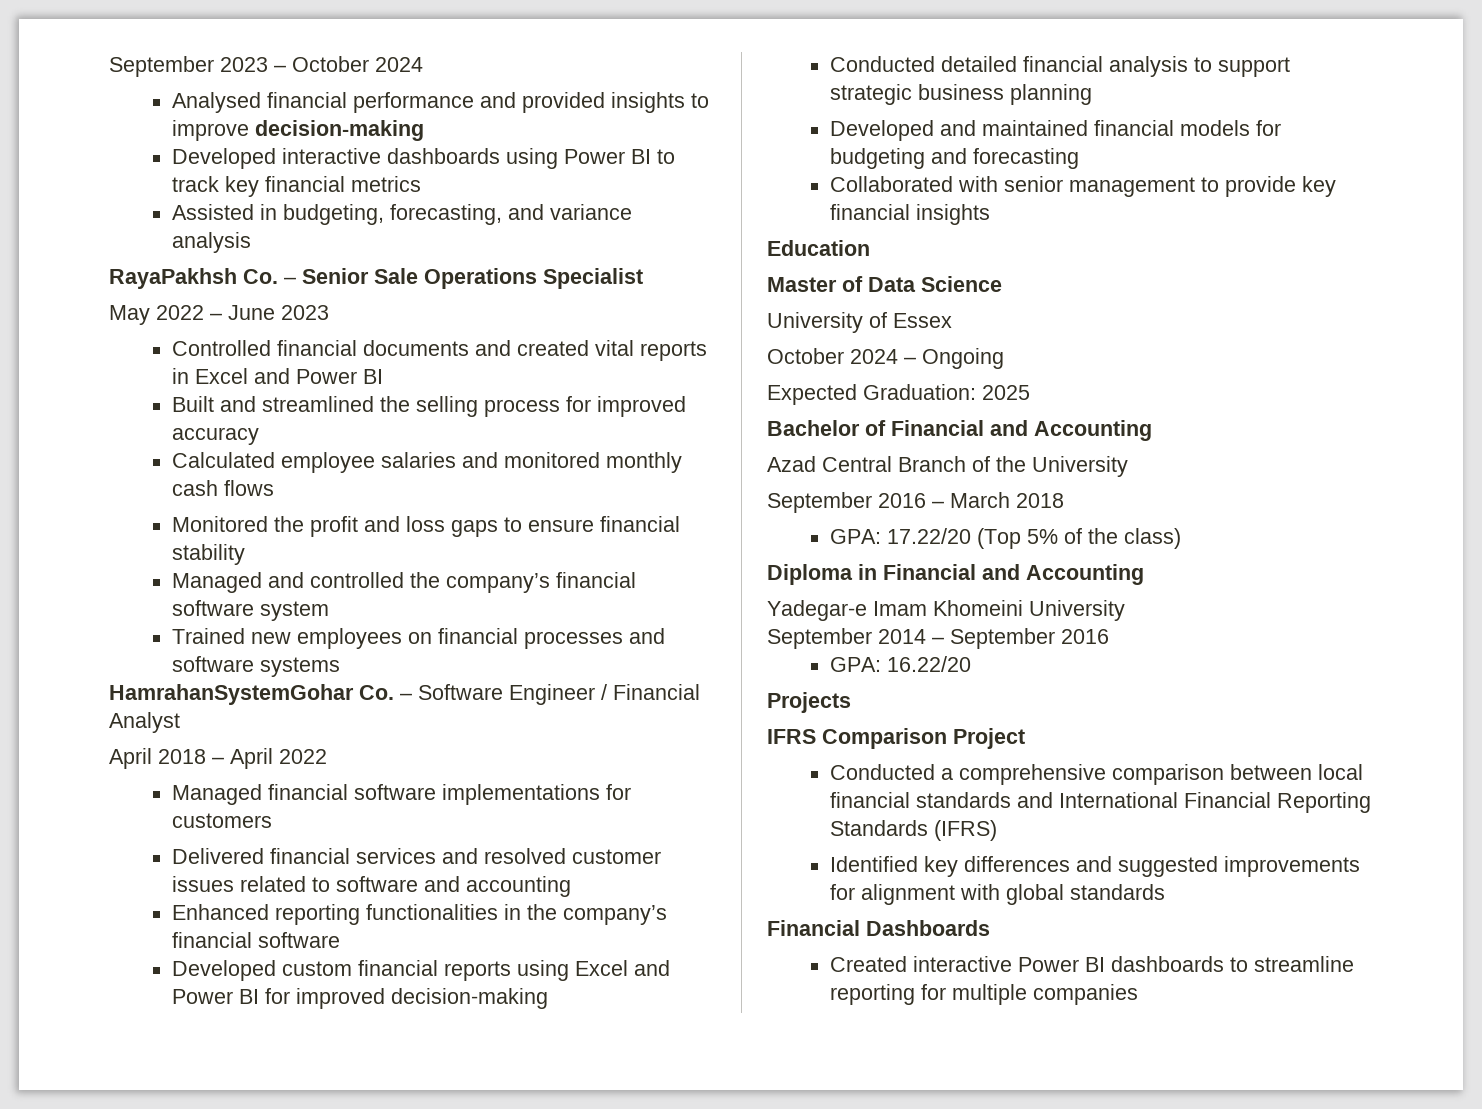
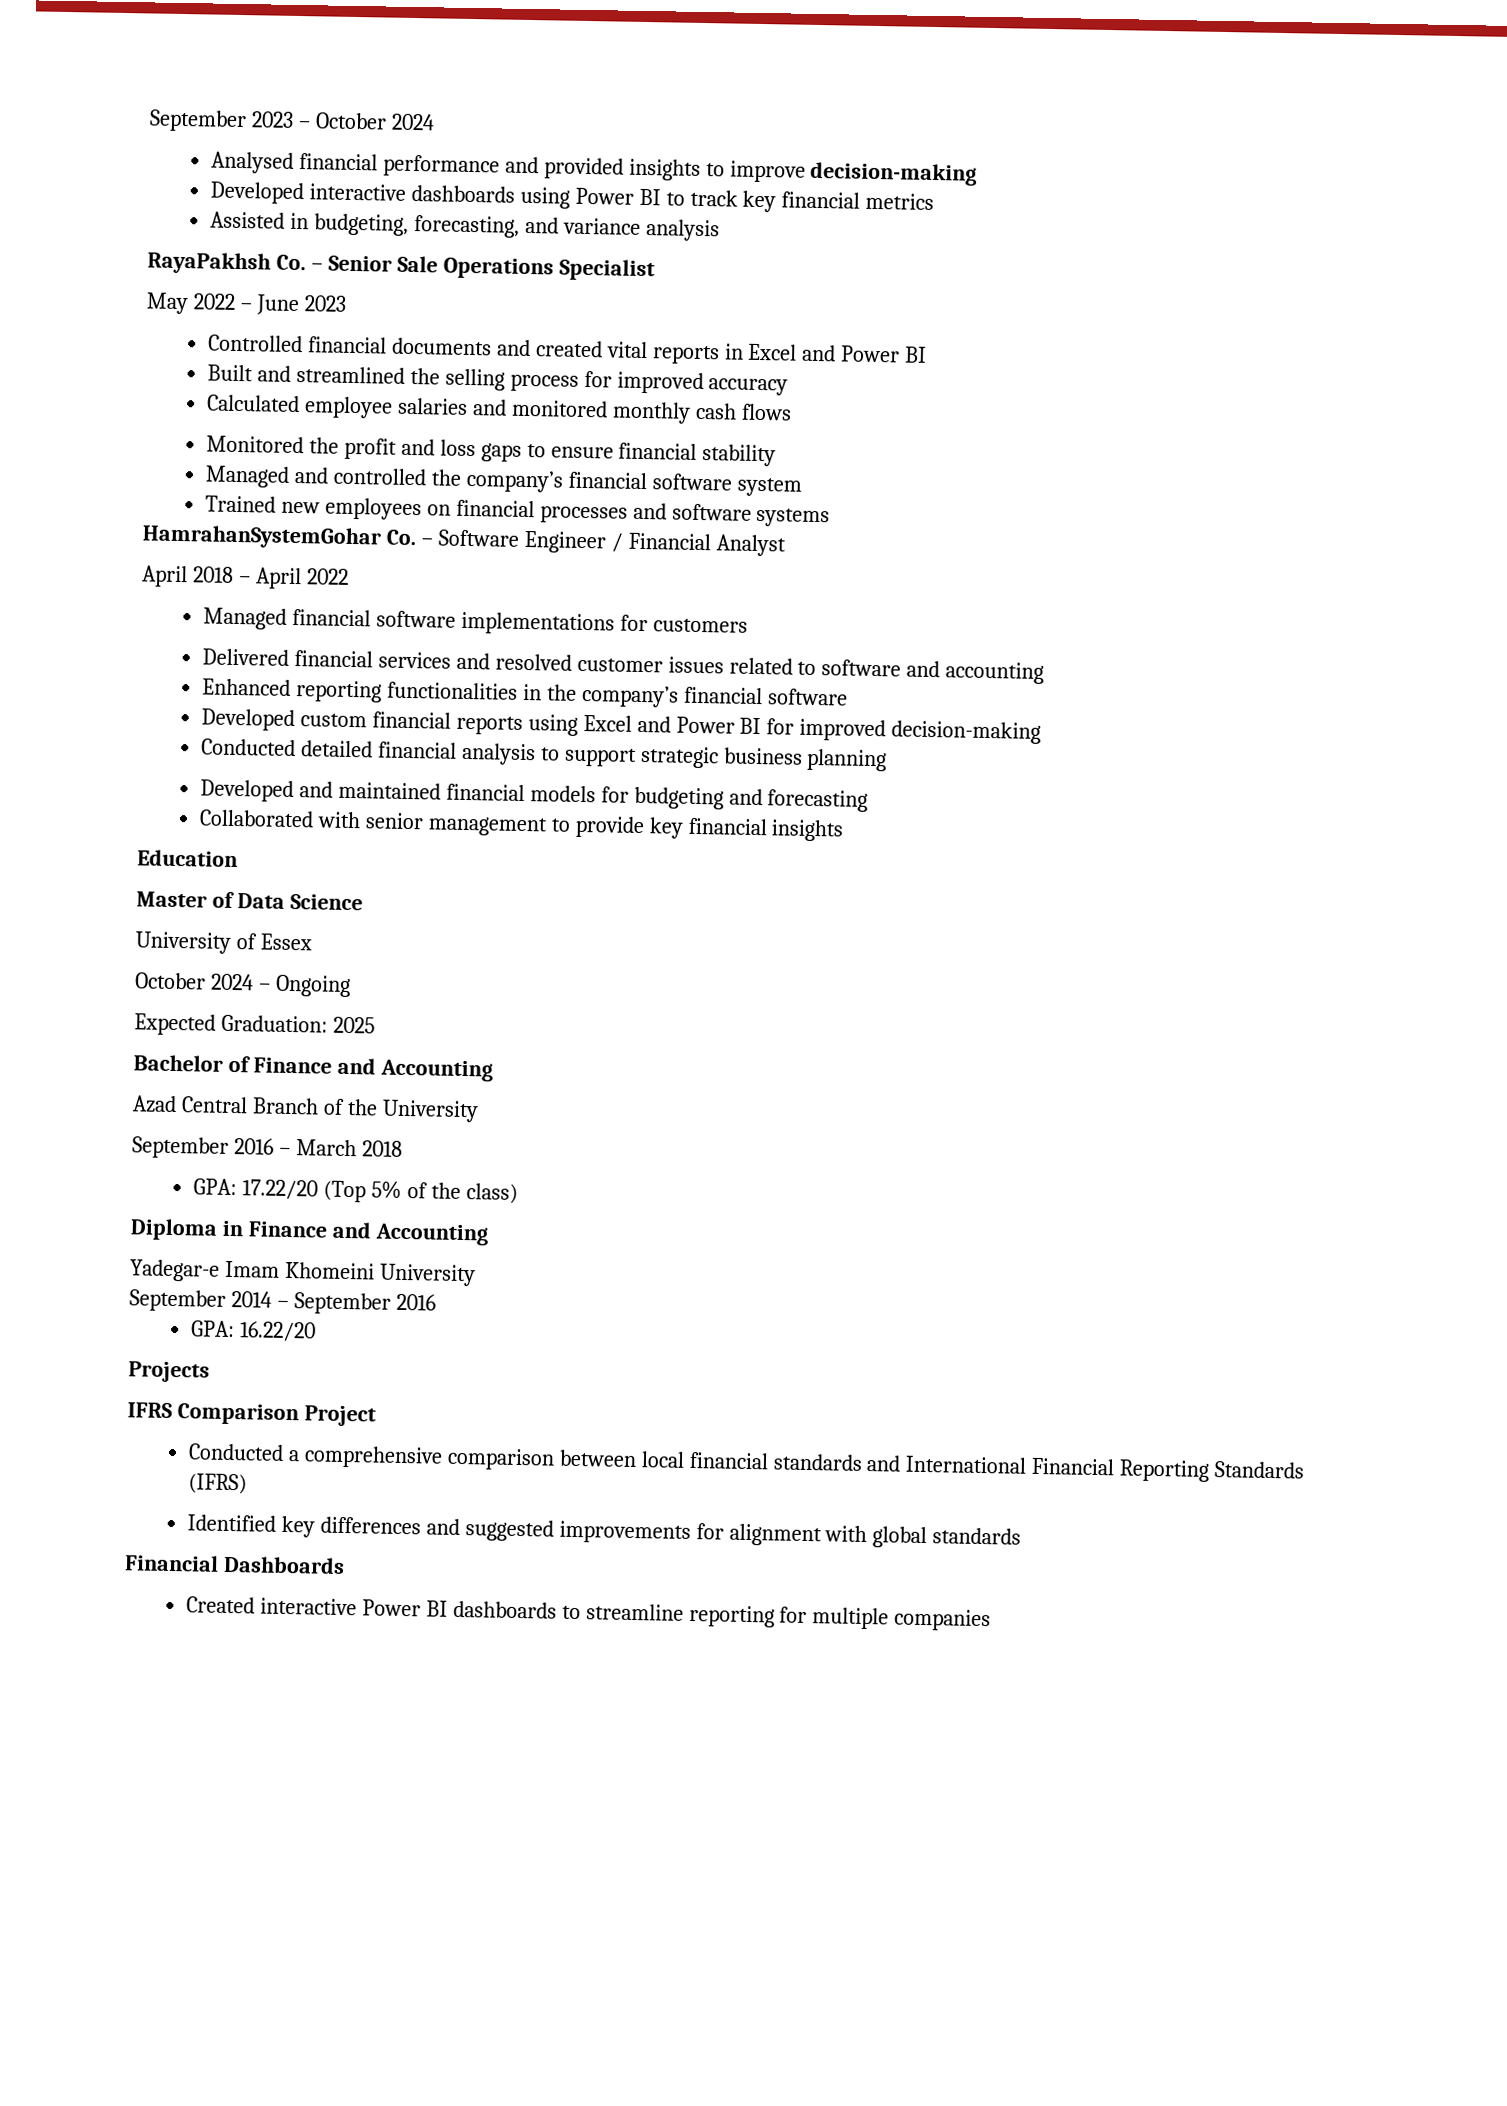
- Bachelor of Financial and Accounting
+ Bachelor of Finance and Accounting
- Diploma in Financial and Accounting
+ Diploma in Finance and Accounting

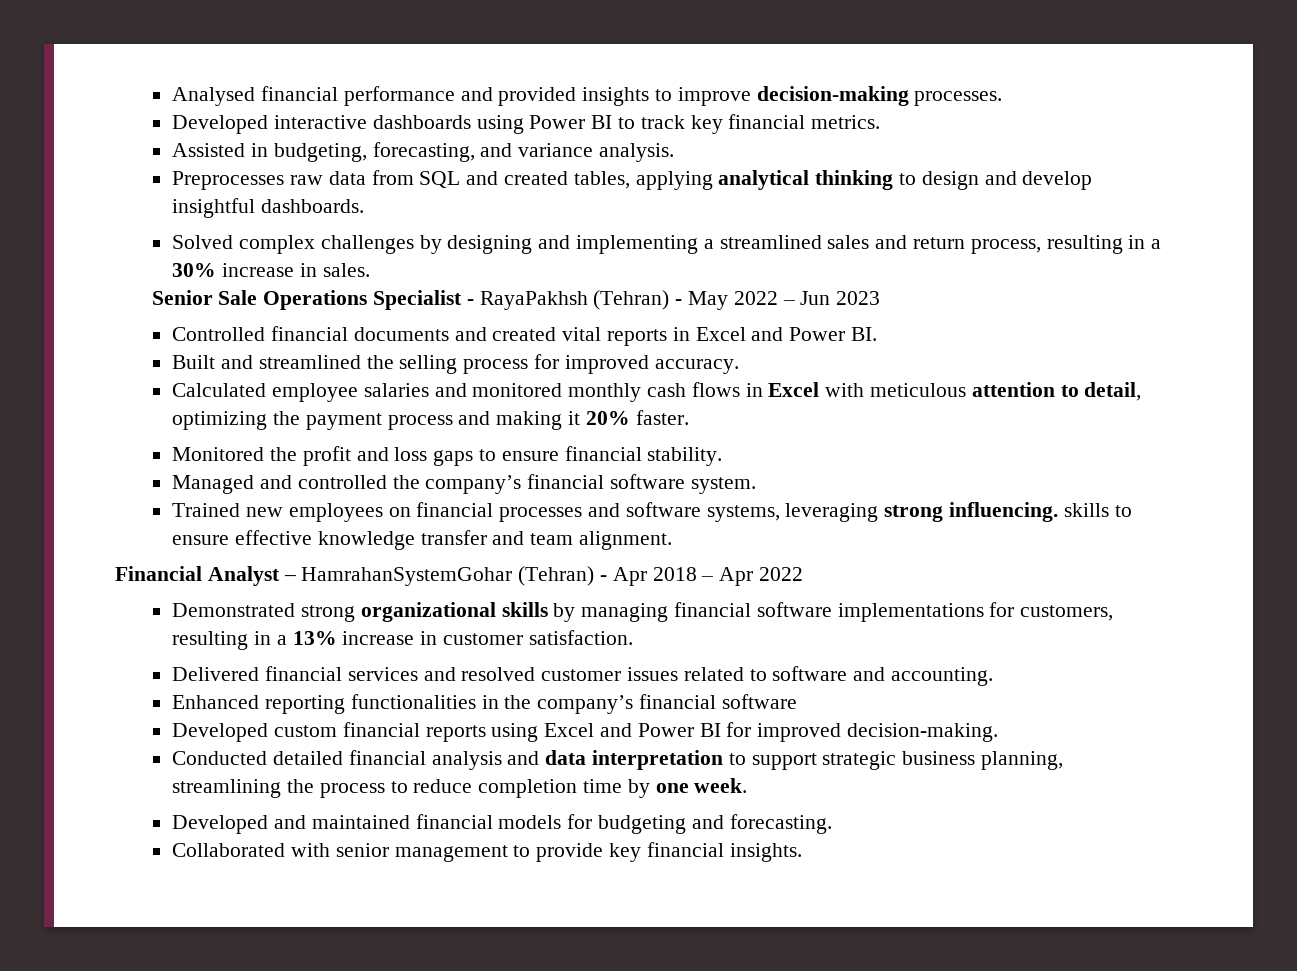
- September 2023 – October 2024
- Analysed financial performance and provided insights to improve decision-making
+ Analysed financial performance and provided insights to improve decision-making processes.
- Developed interactive dashboards using Power BI to track key financial metrics
+ Developed interactive dashboards using Power BI to track key financial metrics.
- Assisted in budgeting, forecasting, and variance analysis
- RayaPakhsh Co. – Senior Sale Operations Specialist
- May 2022 – June 2023
+ Assisted in budgeting, forecasting, and variance analysis.
+ Preprocesses raw data from SQL and created tables, applying analytical thinking to design and develop insightful dashboards.
+ Solved complex challenges by designing and implementing a streamlined sales and return process, resulting in a 30% increase in sales.
+ Senior Sale Operations Specialist - RayaPakhsh (Tehran) - May 2022 – Jun 2023
- Controlled financial documents and created vital reports in Excel and Power BI
+ Controlled financial documents and created vital reports in Excel and Power BI.
- Built and streamlined the selling process for improved accuracy
+ Built and streamlined the selling process for improved accuracy.
- Calculated employee salaries and monitored monthly cash flows
+ Calculated employee salaries and monitored monthly cash flows in Excel with meticulous attention to detail, optimizing the payment process and making it 20% faster.
- Monitored the profit and loss gaps to ensure financial stability
+ Monitored the profit and loss gaps to ensure financial stability.
- Managed and controlled the company’s financial software system
+ Managed and controlled the company’s financial software system.
- Trained new employees on financial processes and software systems
- HamrahanSystemGohar Co. – Software Engineer / Financial Analyst
- April 2018 – April 2022
+ Trained new employees on financial processes and software systems, leveraging strong influencing. skills to ensure effective knowledge transfer and team alignment.
+ Financial Analyst – HamrahanSystemGohar (Tehran) - Apr 2018 – Apr 2022
- Managed financial software implementations for customers
+ Demonstrated strong organizational skills by managing financial software implementations for customers, resulting in a 13% increase in customer satisfaction.
- Delivered financial services and resolved customer issues related to software and accounting
+ Delivered financial services and resolved customer issues related to software and accounting.
- Developed custom financial reports using Excel and Power BI for improved decision-making
+ Developed custom financial reports using Excel and Power BI for improved decision-making.
- Conducted detailed financial analysis to support strategic business planning
+ Conducted detailed financial analysis and data interpretation to support strategic business planning, streamlining the process to reduce completion time by one week.
- Developed and maintained financial models for budgeting and forecasting
+ Developed and maintained financial models for budgeting and forecasting.
- Collaborated with senior management to provide key financial insights
- Education
- Master of Data Science
- University of Essex
- October 2024 – Ongoing
- Expected Graduation: 2025
- Bachelor of Finance and Accounting
- Azad Central Branch of the University
- September 2016 – March 2018
- GPA: 17.22/20 (Top 5% of the class)
- Diploma in Finance and Accounting
- Yadegar-e Imam Khomeini University
- September 2014 – September 2016
- GPA: 16.22/20
- Projects
- IFRS Comparison Project
- Conducted a comprehensive comparison between local financial standards and International Financial Reporting Standards (IFRS)
- Identified key differences and suggested improvements for alignment with global standards
- Financial Dashboards
- Created interactive Power BI dashboards to streamline reporting for multiple companies
+ Collaborated with senior management to provide key financial insights.

